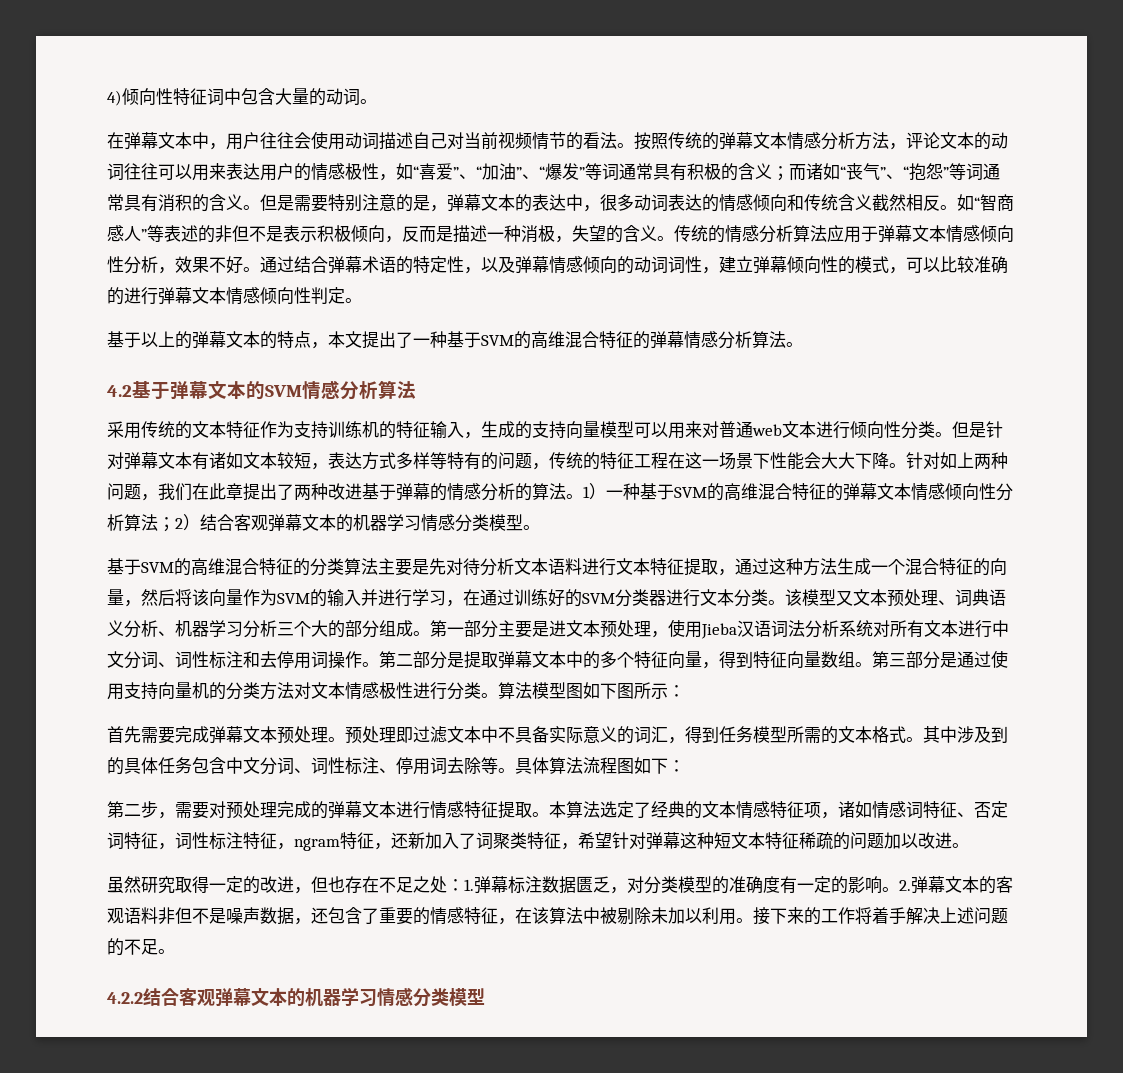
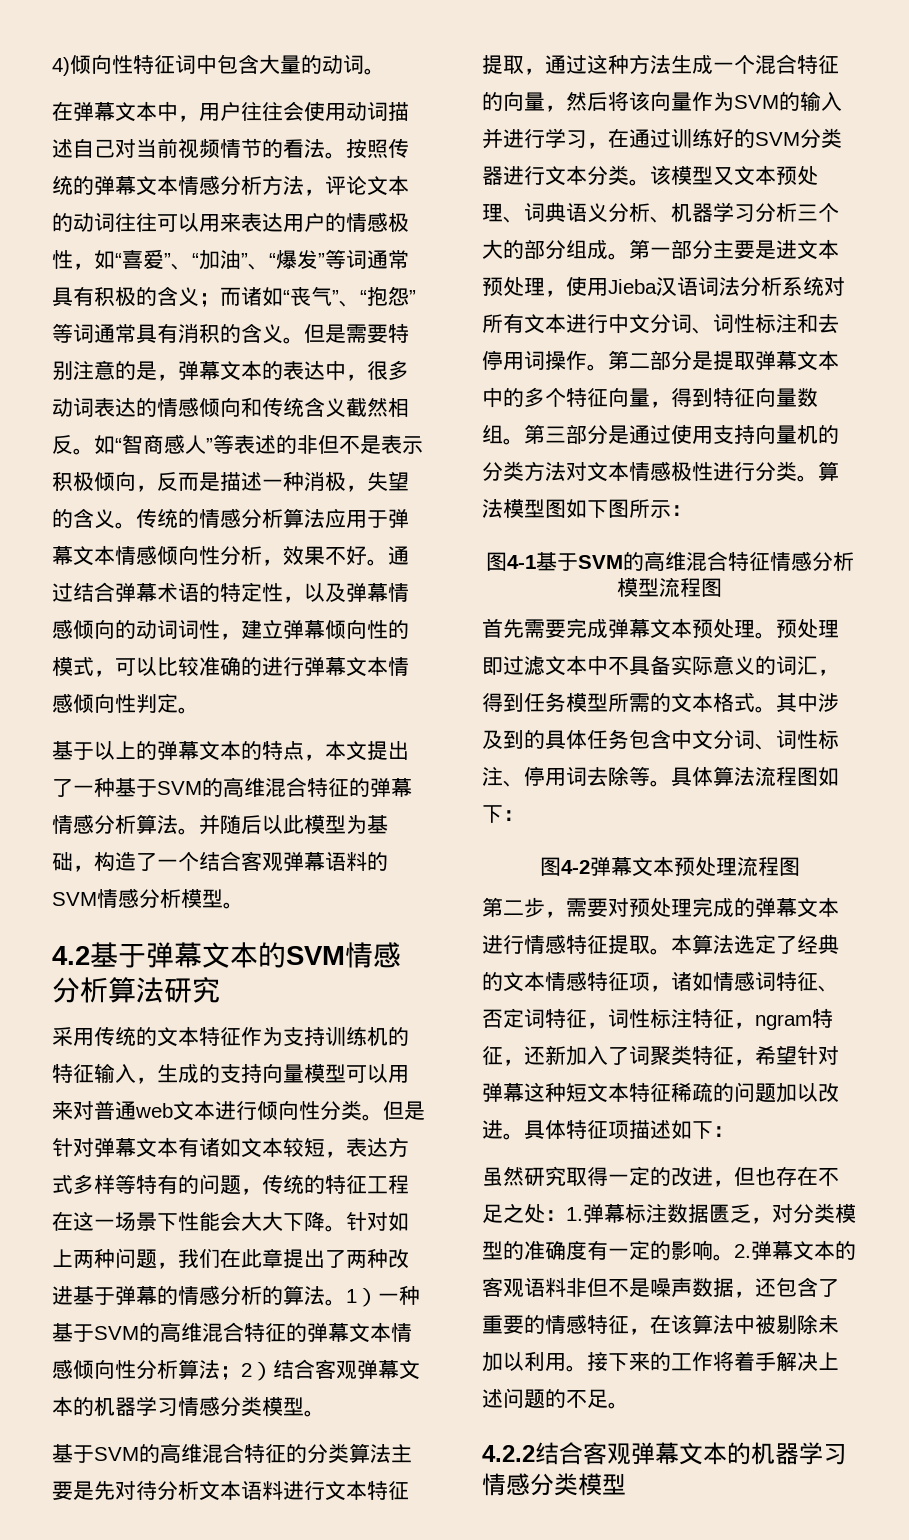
+ 并随后以此模型为基础，构造了一个结合客观弹幕语料的SVM情感分析模型。
- 4.2基于弹幕文本的SVM情感分析算法
+ 4.2基于弹幕文本的SVM情感分析算法研究
+ 图4-1基于SVM的高维混合特征情感分析模型流程图
+ 图4-2弹幕文本预处理流程图
+ 具体特征项描述如下：

